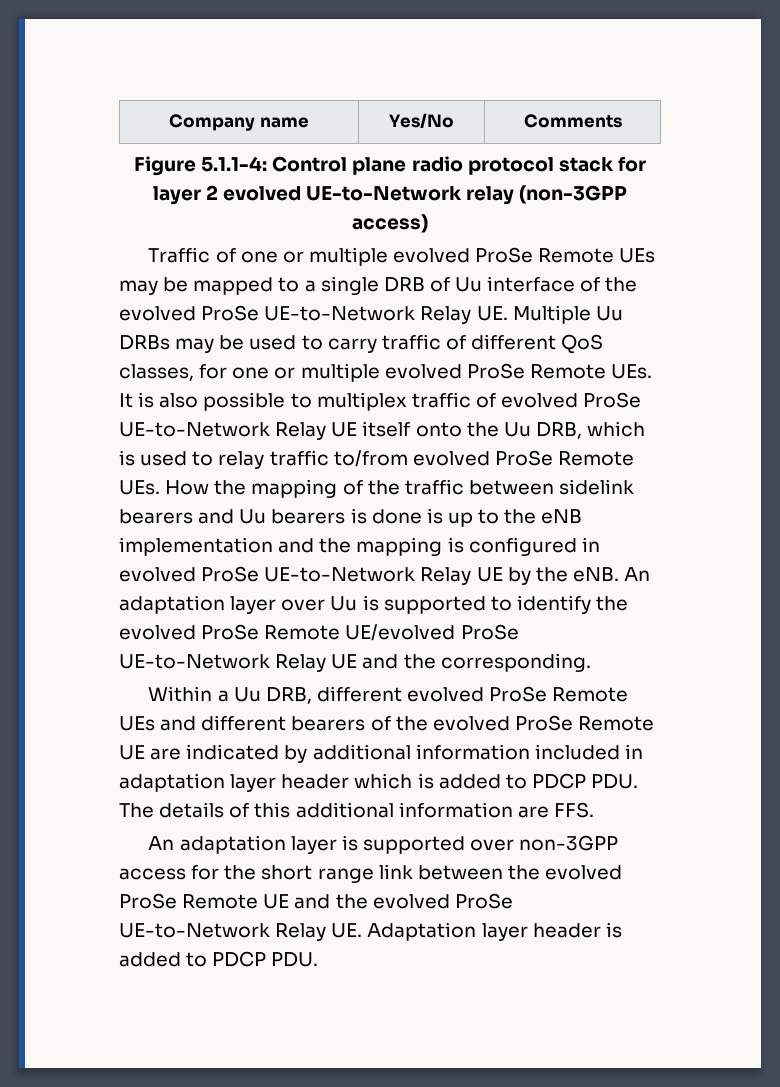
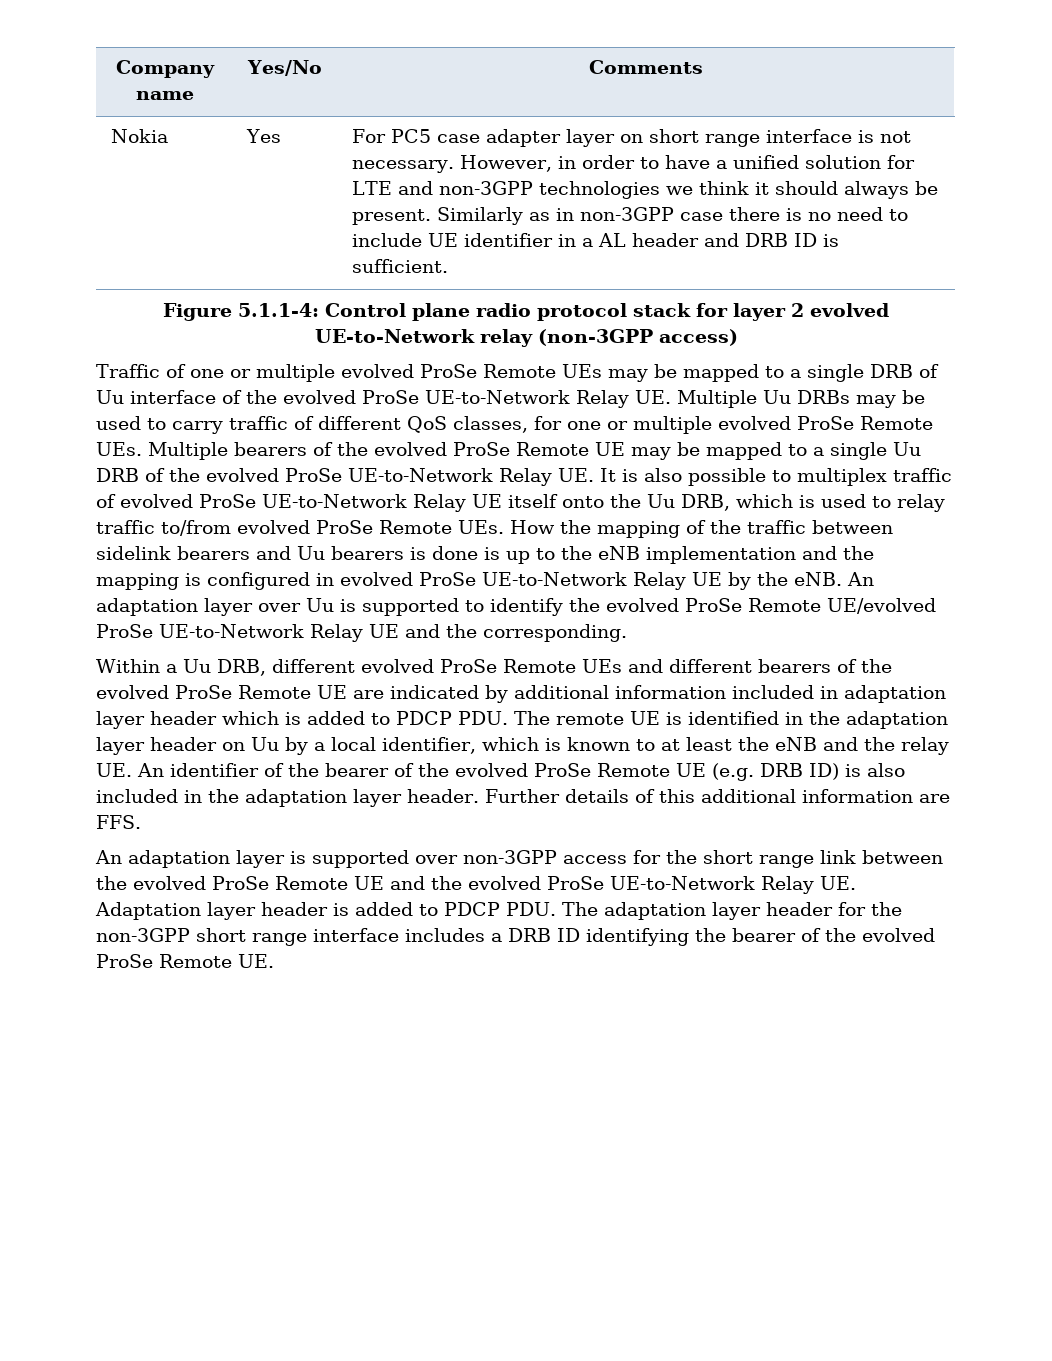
+ Nokia | Yes | For PC5 case adapter layer on short range interface is not necessary. However, in order to have a unified solution for LTE and non-3GPP technologies we think it should always be present. Similarly as in non-3GPP case there is no need to include UE identifier in a AL header and DRB ID is sufficient.
- Traffic of one or multiple evolved ProSe Remote UEs may be mapped to a single DRB of Uu interface of the evolved ProSe UE-to-Network Relay UE. Multiple Uu DRBs may be used to carry traffic of different QoS classes, for one or multiple evolved ProSe Remote UEs. It is also possible to multiplex traffic of evolved ProSe UE-to-Network Relay UE itself onto the Uu DRB, which is used to relay traffic to/from evolved ProSe Remote UEs. How the mapping of the traffic between sidelink bearers and Uu bearers is done is up to the eNB implementation and the mapping is configured in evolved ProSe UE-to-Network Relay UE by the eNB.
+ Traffic of one or multiple evolved ProSe Remote UEs may be mapped to a single DRB of Uu interface of the evolved ProSe UE-to-Network Relay UE. Multiple Uu DRBs may be used to carry traffic of different QoS classes, for one or multiple evolved ProSe Remote UEs. Multiple bearers of the evolved ProSe Remote UE may be mapped to a single Uu DRB of the evolved ProSe UE-to-Network Relay UE. It is also possible to multiplex traffic of evolved ProSe UE-to-Network Relay UE itself onto the Uu DRB, which is used to relay traffic to/from evolved ProSe Remote UEs. How the mapping of the traffic between sidelink bearers and Uu bearers is done is up to the eNB implementation and the mapping is configured in evolved ProSe UE-to-Network Relay UE by the eNB.
- Within a Uu DRB, different evolved ProSe Remote UEs and different bearers of the evolved ProSe Remote UE are indicated by additional information included in adaptation layer header which is added to PDCP PDU. The details of this additional information are FFS.
+ Within a Uu DRB, different evolved ProSe Remote UEs and different bearers of the evolved ProSe Remote UE are indicated by additional information included in adaptation layer header which is added to PDCP PDU. The remote UE is identified in the adaptation layer header on Uu by a local identifier, which is known to at least the eNB and the relay UE. An identifier of the bearer of the evolved ProSe Remote UE (e.g. DRB ID) is also included in the adaptation layer header. Further details of this additional information are FFS.
- An adaptation layer is supported over non-3GPP access for the short range link between the evolved ProSe Remote UE and the evolved ProSe UE-to-Network Relay UE. Adaptation layer header is added to PDCP PDU.
+ An adaptation layer is supported over non-3GPP access for the short range link between the evolved ProSe Remote UE and the evolved ProSe UE-to-Network Relay UE. Adaptation layer header is added to PDCP PDU. The adaptation layer header for the non-3GPP short range interface includes a DRB ID identifying the bearer of the evolved ProSe Remote UE.

